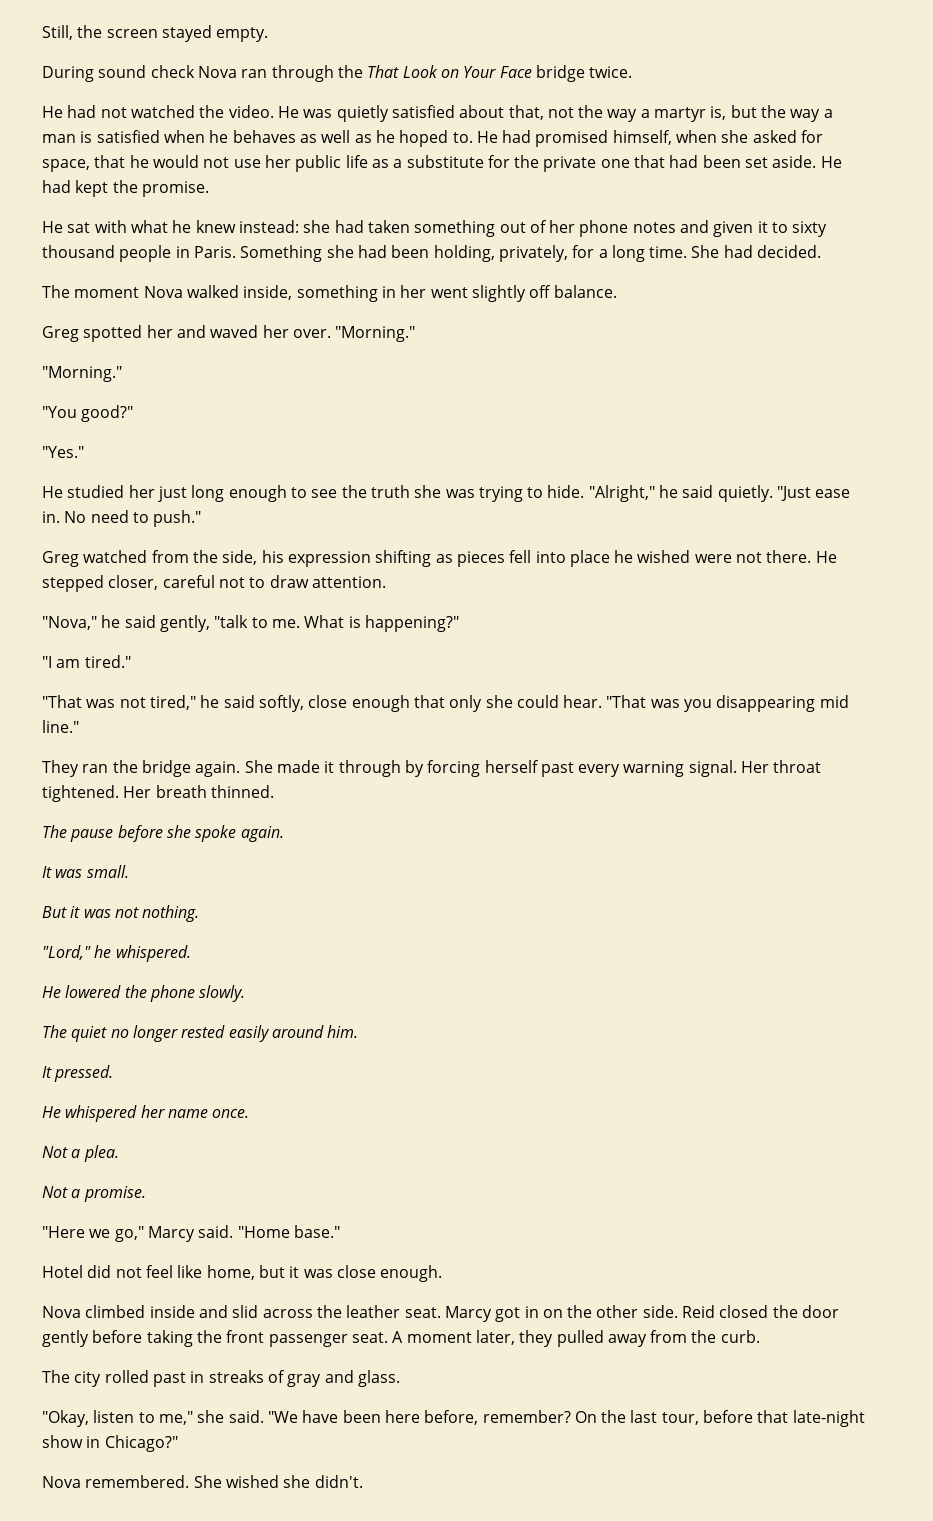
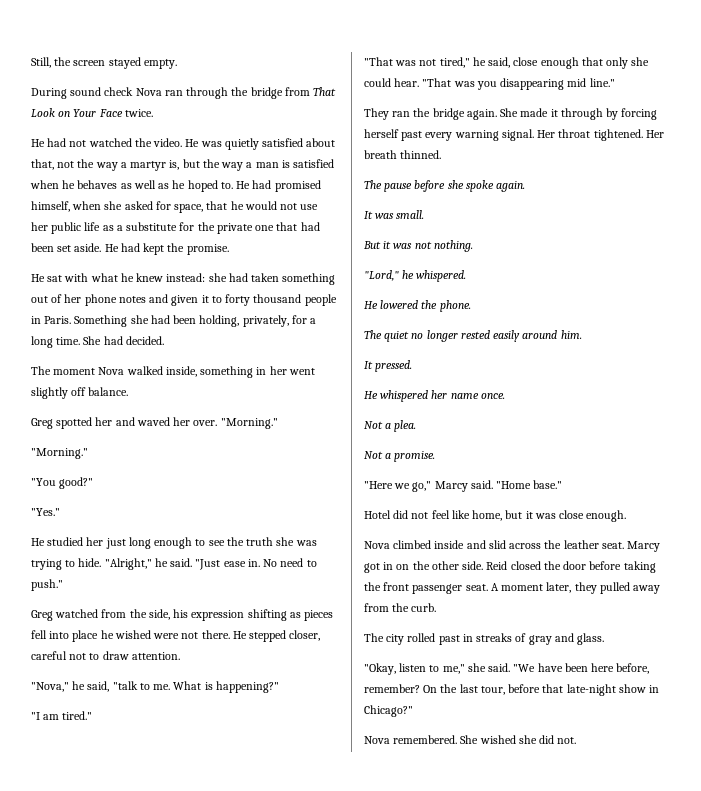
- During sound check Nova ran through the That Look on Your Face bridge twice.
+ During sound check Nova ran through the bridge from That Look on Your Face twice.
- He sat with what he knew instead: she had taken something out of her phone notes and given it to sixty thousand people in Paris.
+ He sat with what he knew instead: she had taken something out of her phone notes and given it to forty thousand people in Paris.
- "Alright," he said quietly.
+ "Alright," he said.
- "Nova," he said gently, "talk to me.
+ "Nova," he said, "talk to me.
- "That was not tired," he said softly, close enough that only she could hear.
+ "That was not tired," he said, close enough that only she could hear.
- He lowered the phone slowly.
+ He lowered the phone.
- Reid closed the door gently before taking the front passenger seat.
+ Reid closed the door before taking the front passenger seat.
- She wished she didn't.
+ She wished she did not.

